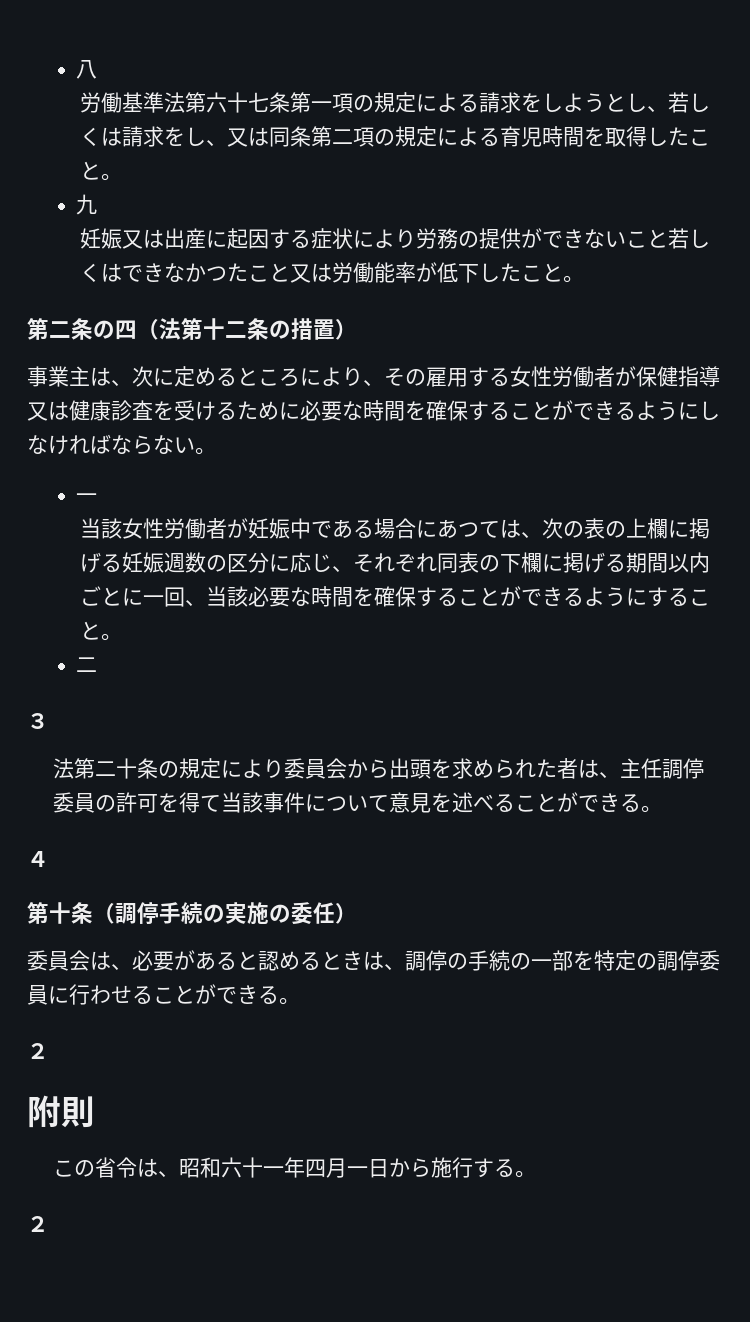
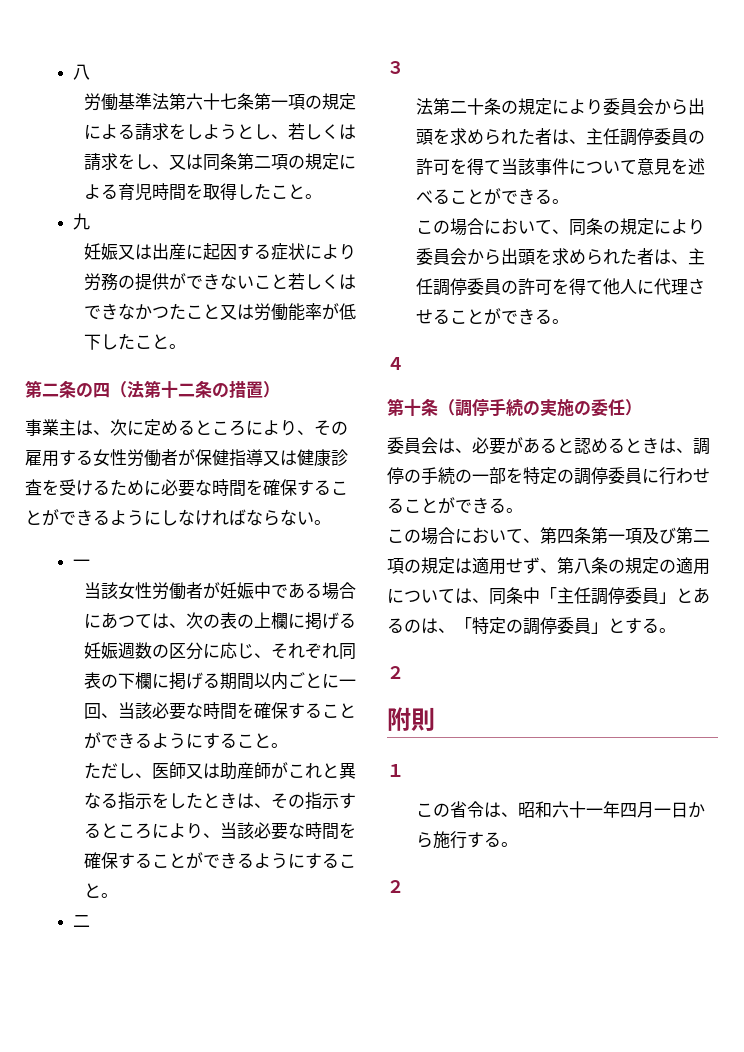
+ ただし、医師又は助産師がこれと異なる指示をしたときは、その指示するところにより、当該必要な時間を確保することができるようにすること。
+ この場合において、同条の規定により委員会から出頭を求められた者は、主任調停委員の許可を得て他人に代理させることができる。
+ この場合において、第四条第一項及び第二項の規定は適用せず、第八条の規定の適用については、同条中「主任調停委員」とあるのは、「特定の調停委員」とする。
+ １

